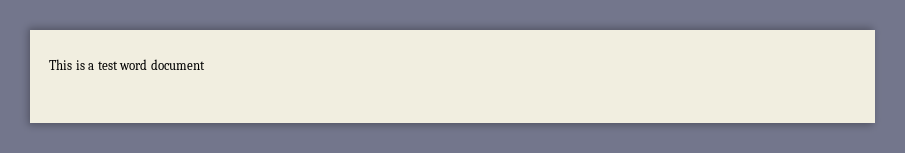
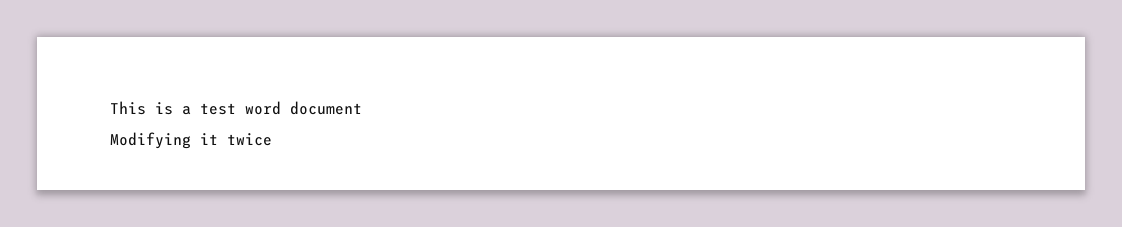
+ Modifying it twice

